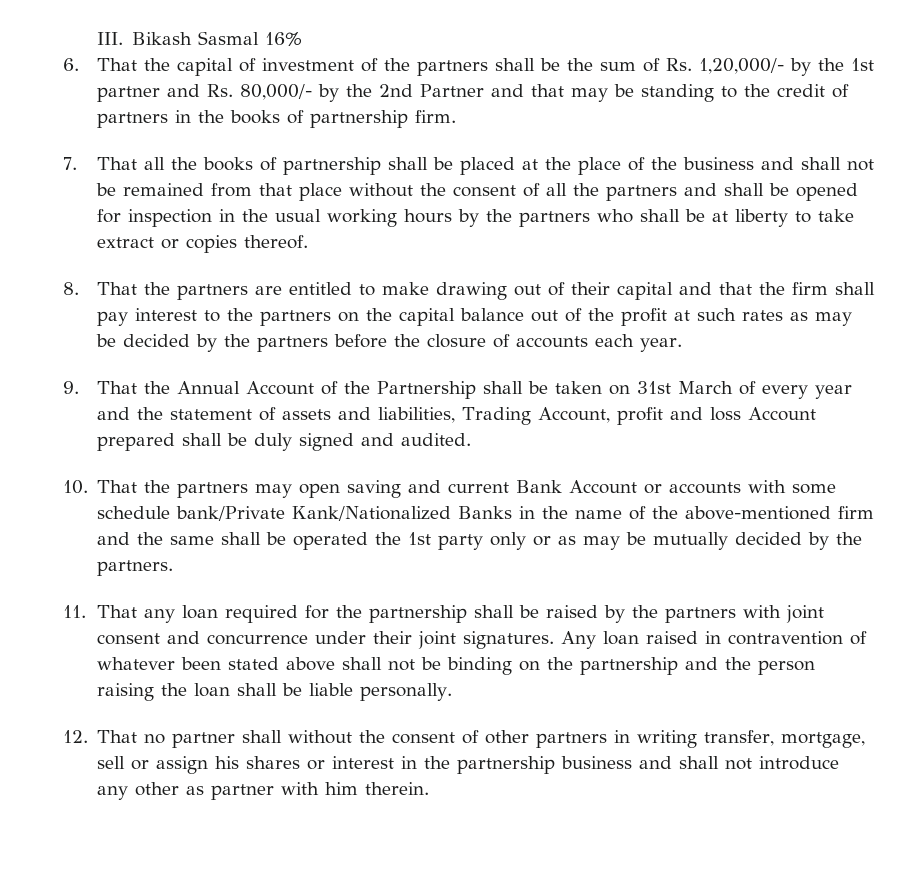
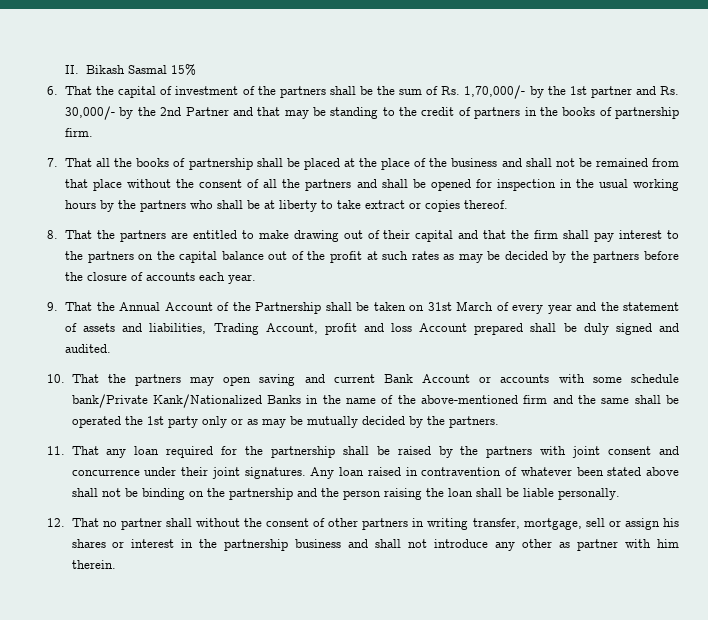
- III. Bikash Sasmal 16%
+ II. Bikash Sasmal 15%
- 6. That the capital of investment of the partners shall be the sum of Rs. 1,20,000/- by the 1st partner and Rs. 80,000/- by the 2nd Partner and that may be standing to the credit of partners in the books of partnership firm.
+ 6. That the capital of investment of the partners shall be the sum of Rs. 1,70,000/- by the 1st partner and Rs. 30,000/- by the 2nd Partner and that may be standing to the credit of partners in the books of partnership firm.

